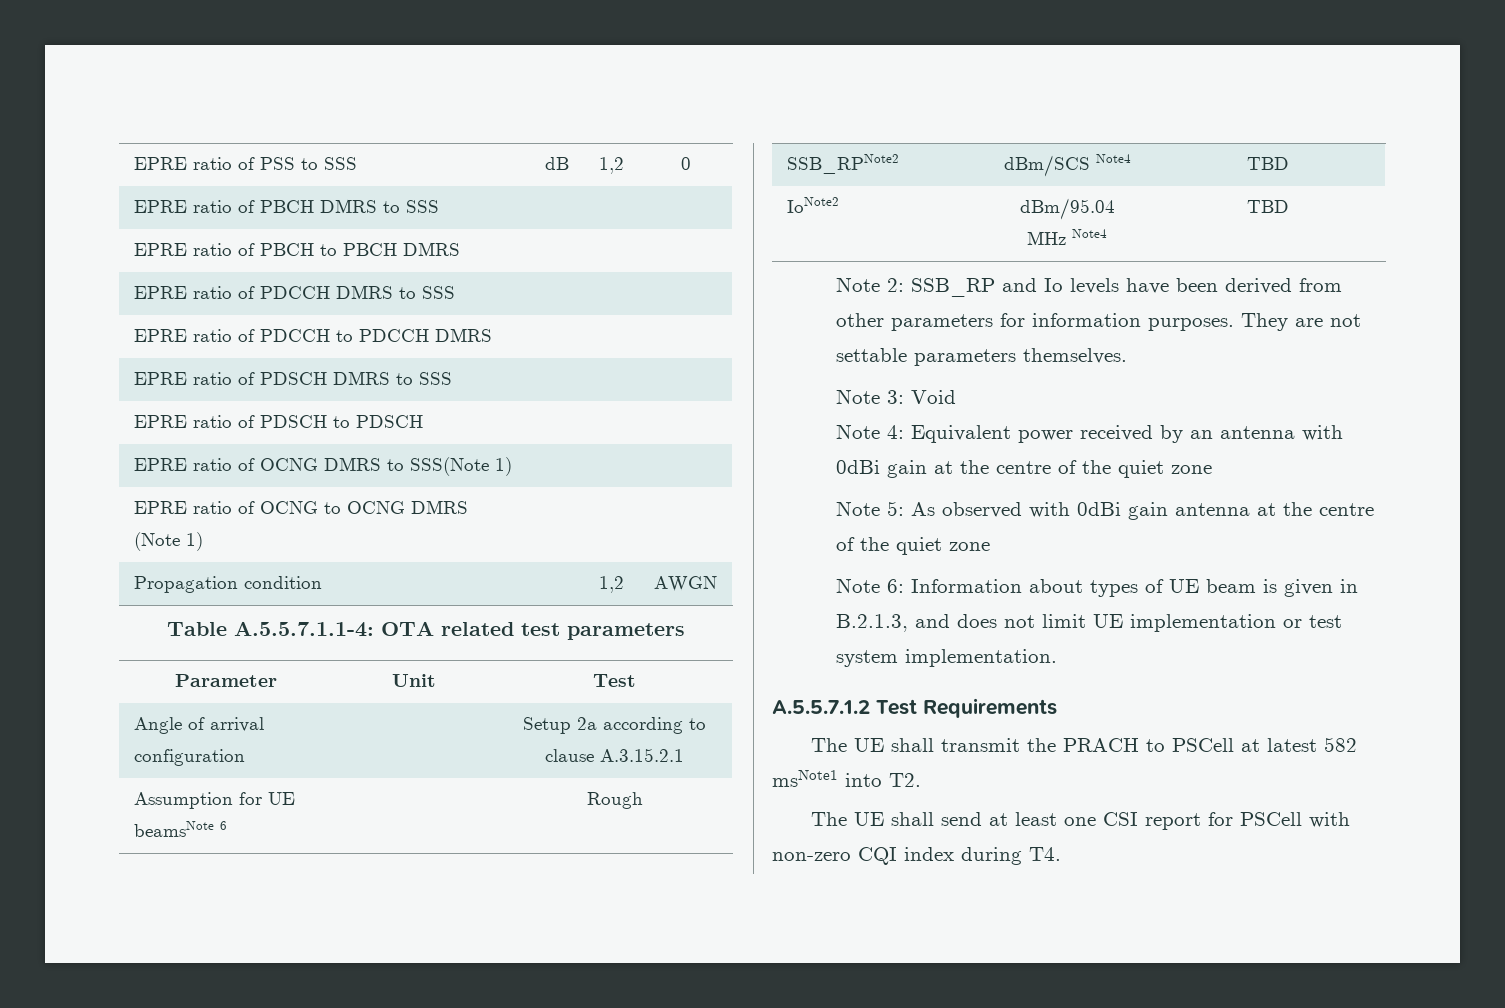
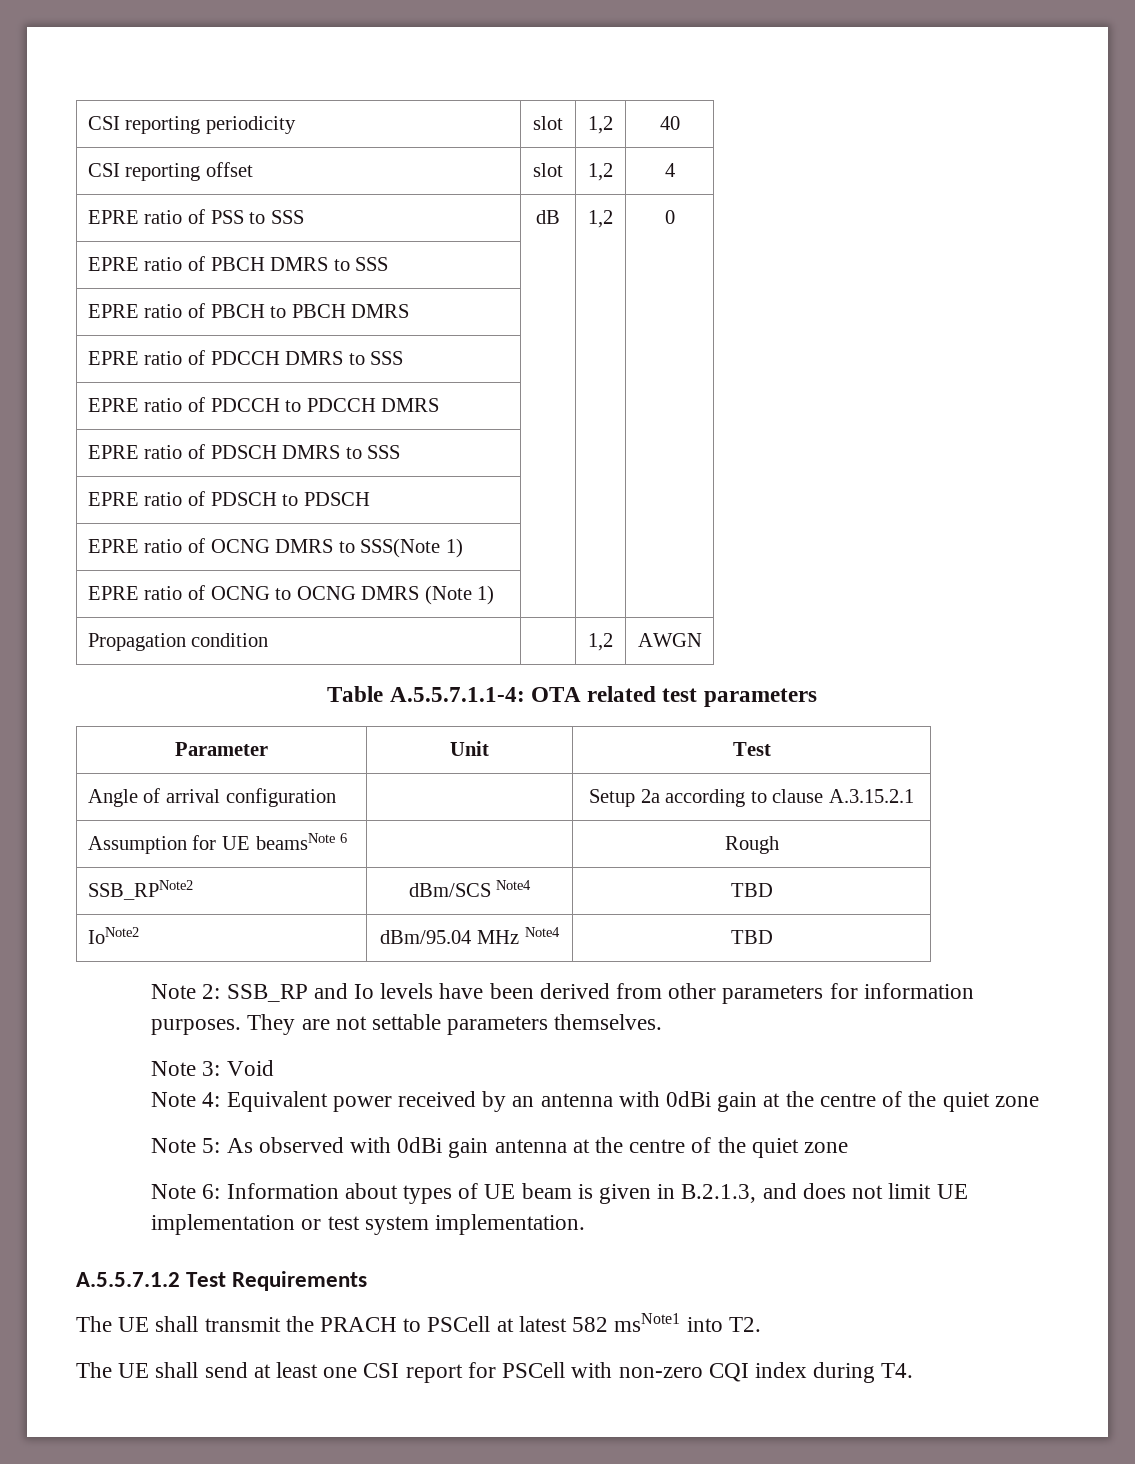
+ CSI reporting periodicity | slot | 1,2 | 40
+ CSI reporting offset | slot | 1,2 | 4

